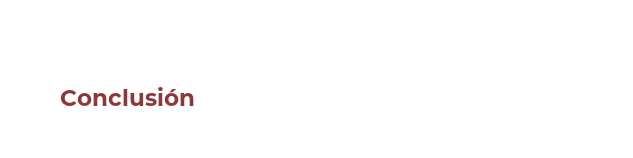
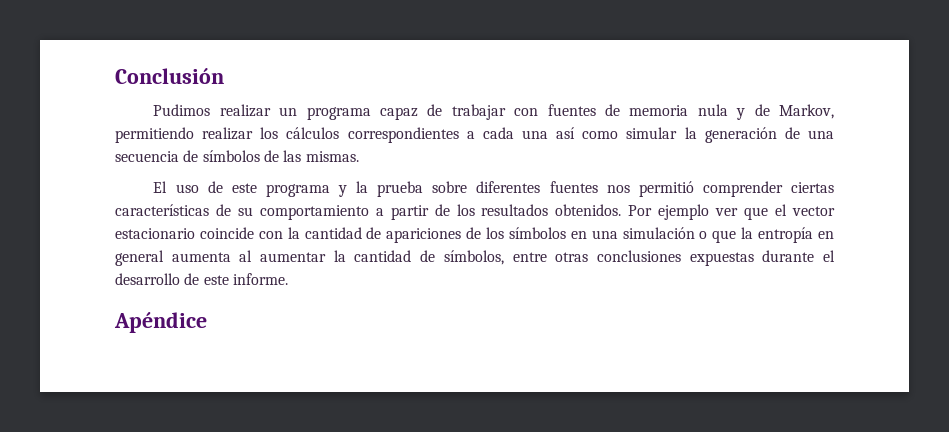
+ Pudimos realizar un programa capaz de trabajar con fuentes de memoria nula y de Markov, permitiendo realizar los cálculos correspondientes a cada una así como simular la generación de una secuencia de símbolos de las mismas.
+ El uso de este programa y la prueba sobre diferentes fuentes nos permitió comprender ciertas características de su comportamiento a partir de los resultados obtenidos. Por ejemplo ver que el vector estacionario coincide con la cantidad de apariciones de los símbolos en una simulación o que la entropía en general aumenta al aumentar la cantidad de símbolos, entre otras conclusiones expuestas durante el desarrollo de este informe.
+ Apéndice

